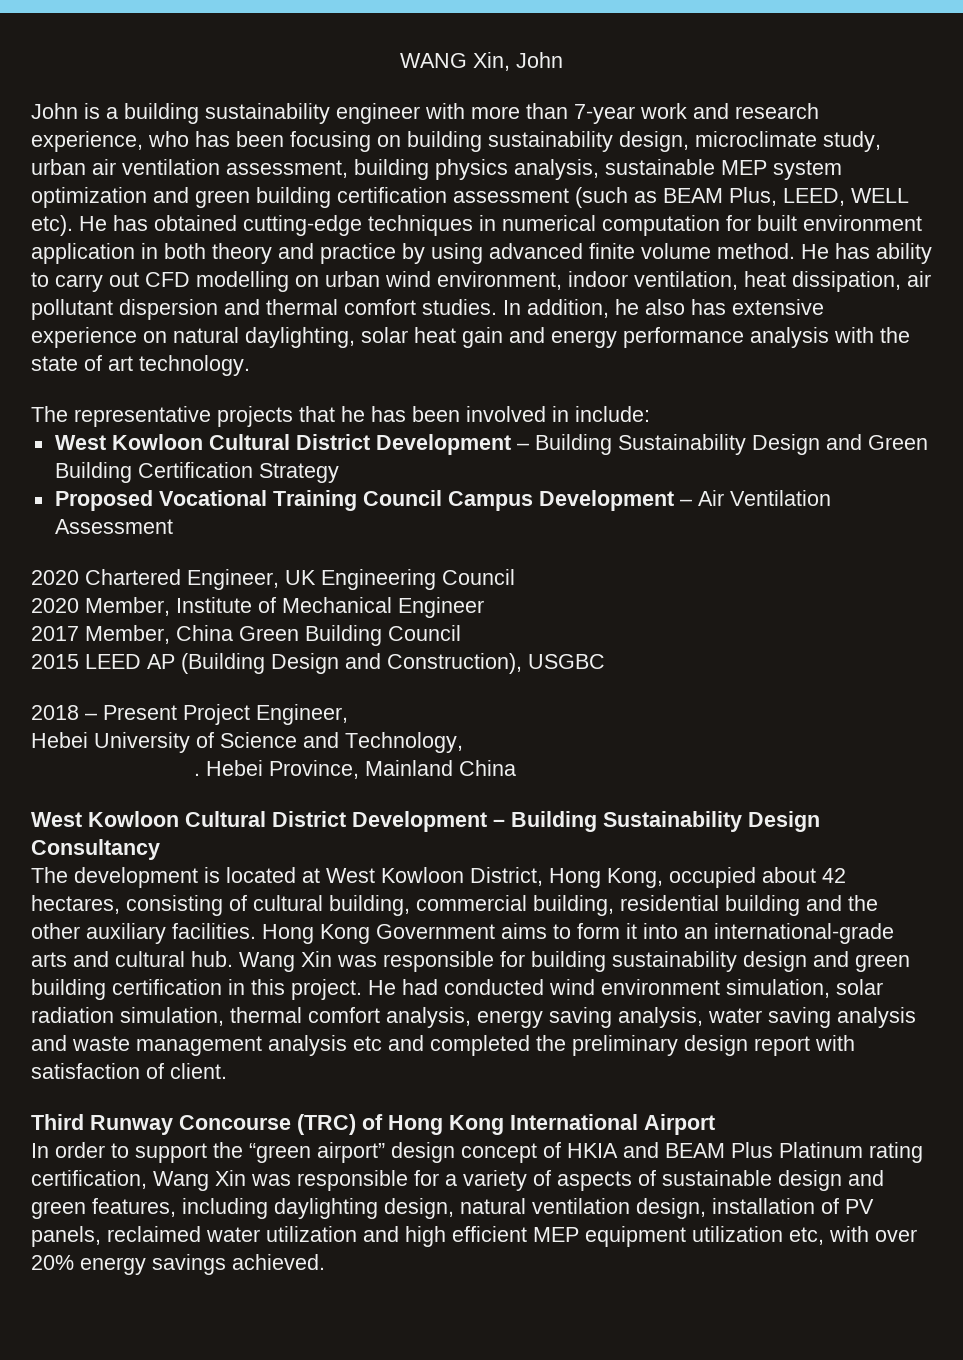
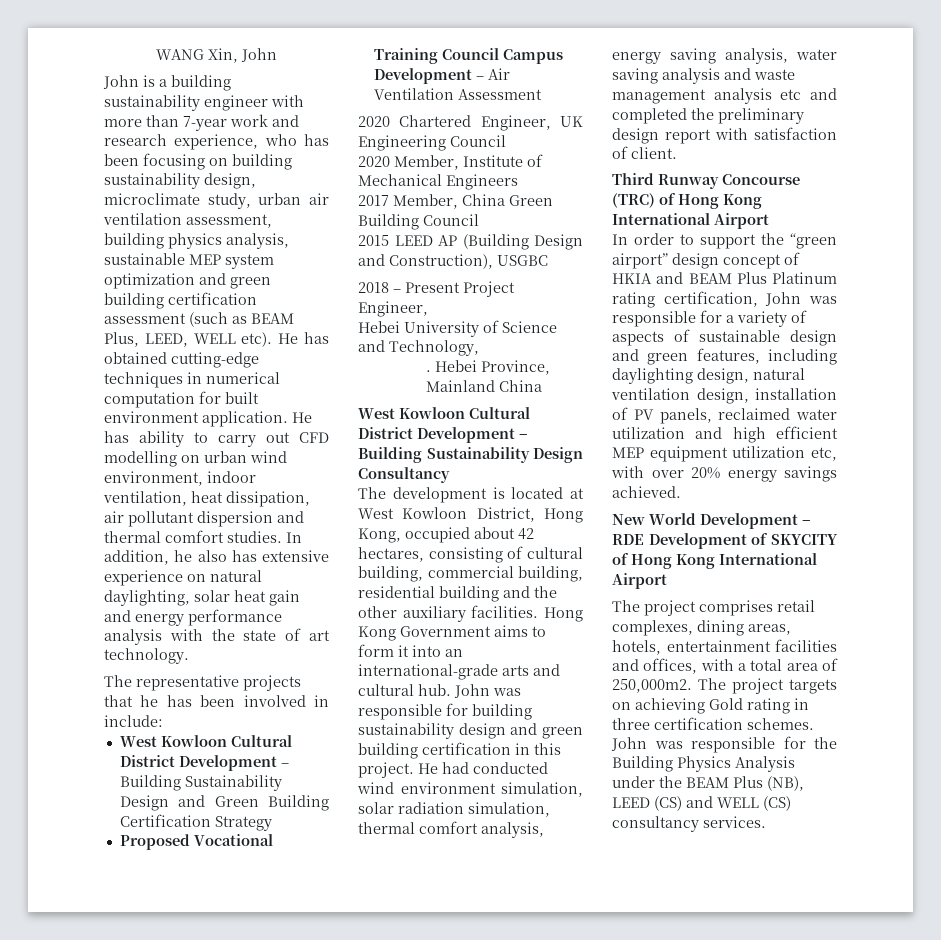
- He has obtained cutting-edge techniques in numerical computation for built environment application in both theory and practice by using advanced finite volume method.
+ He has obtained cutting-edge techniques in numerical computation for built environment application.
- 2020 Member, Institute of Mechanical Engineer
+ 2020 Member, Institute of Mechanical Engineers
- Wang Xin was responsible for building sustainability design and green building certification in this project.
+ John was responsible for building sustainability design and green building certification in this project.
- In order to support the “green airport” design concept of HKIA and BEAM Plus Platinum rating certification, Wang Xin was responsible for a variety of aspects of sustainable design and green features, including daylighting design, natural ventilation design, installation of PV panels, reclaimed water utilization and high efficient MEP equipment utilization etc, with over 20% energy savings achieved.
+ In order to support the “green airport” design concept of HKIA and BEAM Plus Platinum rating certification, John was responsible for a variety of aspects of sustainable design and green features, including daylighting design, natural ventilation design, installation of PV panels, reclaimed water utilization and high efficient MEP equipment utilization etc, with over 20% energy savings achieved.
+ New World Development – RDE Development of SKYCITY of Hong Kong International Airport
+ The project comprises retail complexes, dining areas, hotels, entertainment facilities and offices, with a total area of 250,000m2. The project targets on achieving Gold rating in three certification schemes. John was responsible for the Building Physics Analysis under the BEAM Plus (NB), LEED (CS) and WELL (CS) consultancy services.

